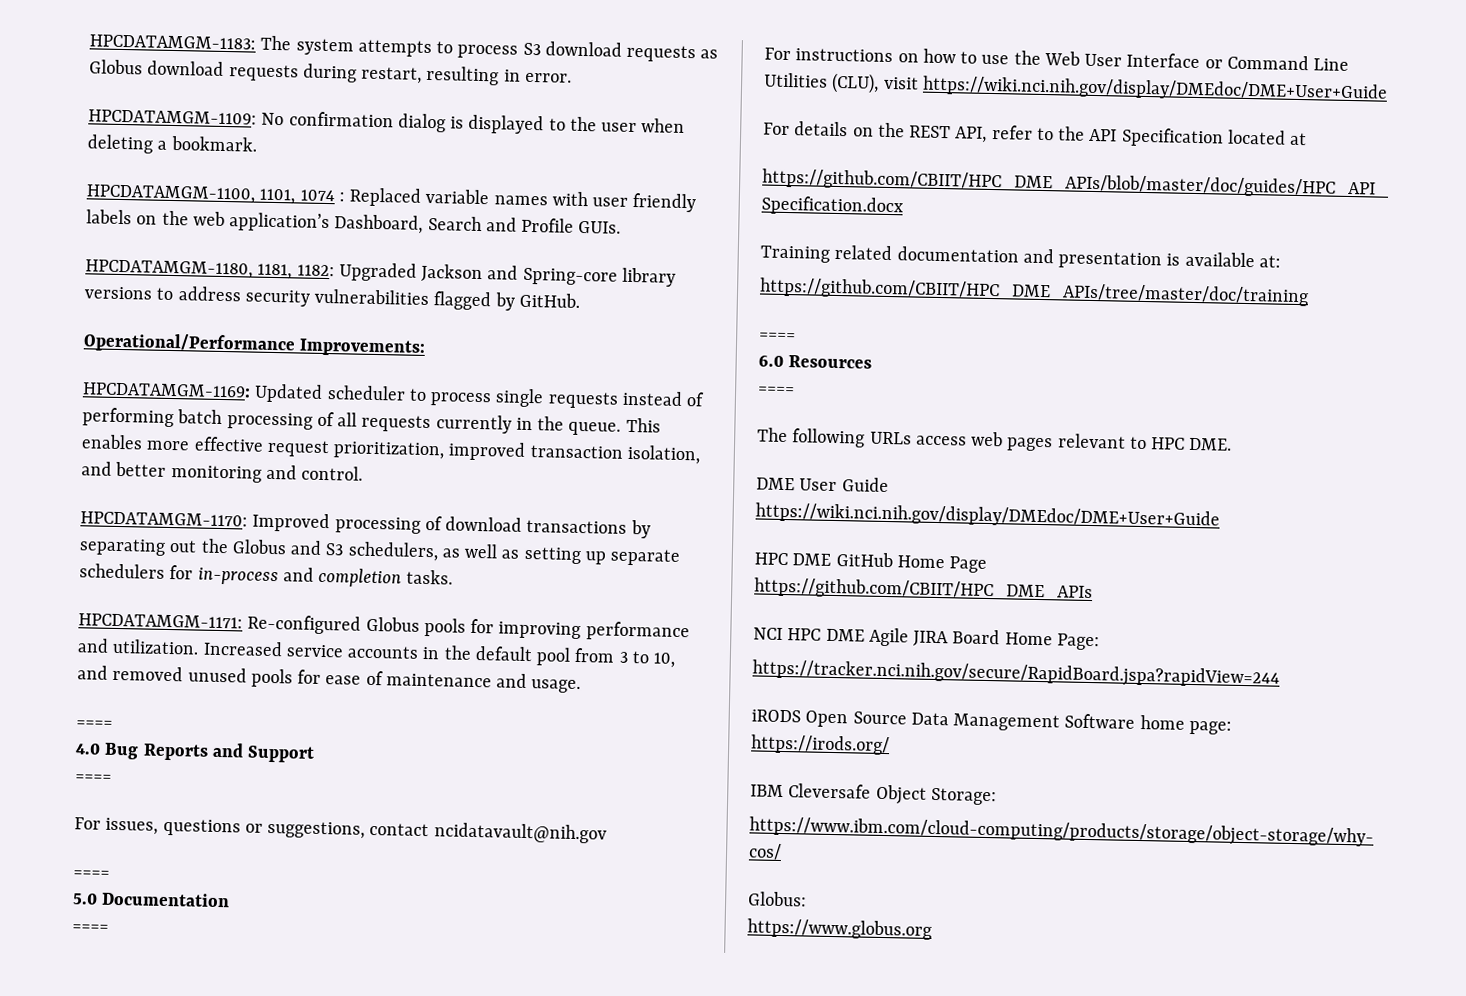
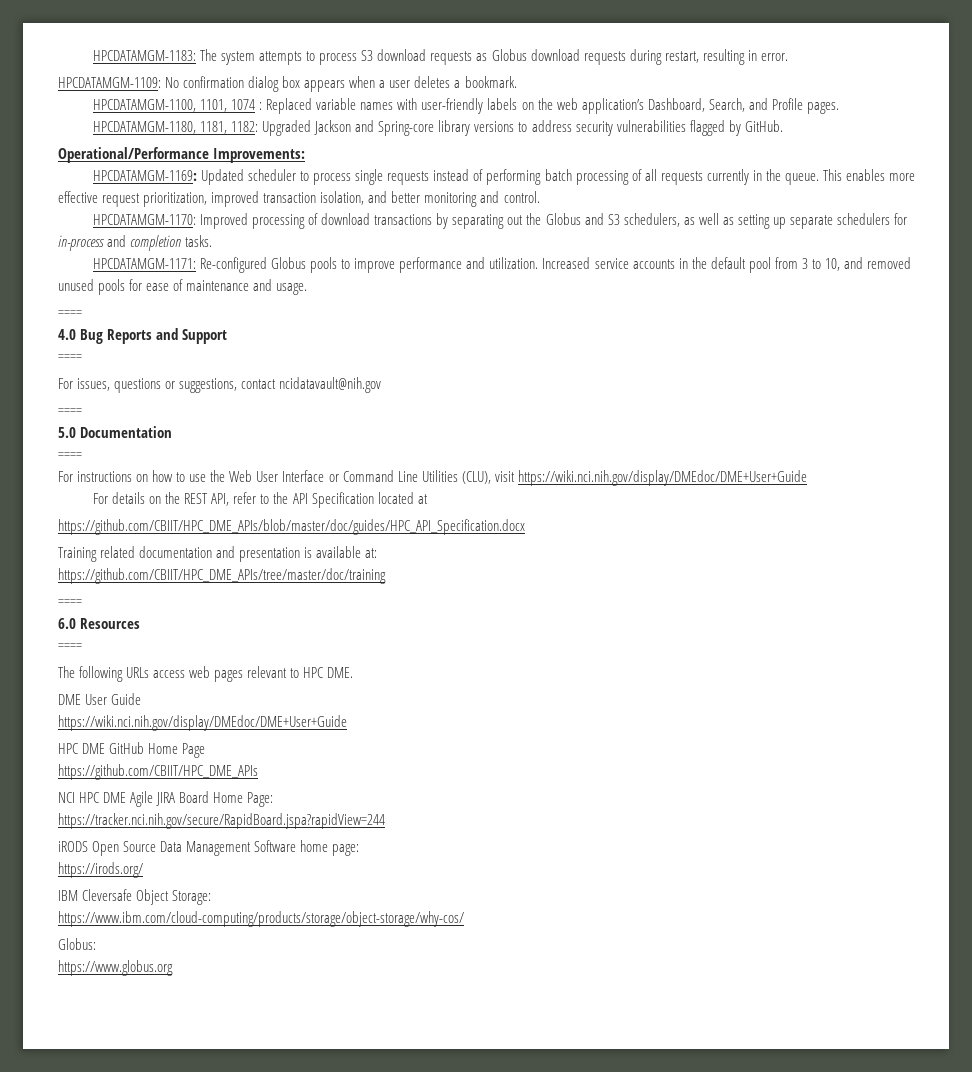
- HPCDATAMGM-1109: No confirmation dialog is displayed to the user when deleting a bookmark.
+ HPCDATAMGM-1109: No confirmation dialog box appears when a user deletes a bookmark.
- HPCDATAMGM-1100, 1101, 1074 : Replaced variable names with user friendly labels on the web application’s Dashboard, Search and Profile GUIs.
+ HPCDATAMGM-1100, 1101, 1074 : Replaced variable names with user-friendly labels on the web application’s Dashboard, Search, and Profile pages.
- HPCDATAMGM-1171: Re-configured Globus pools for improving performance and utilization.
+ HPCDATAMGM-1171: Re-configured Globus pools to improve performance and utilization.

